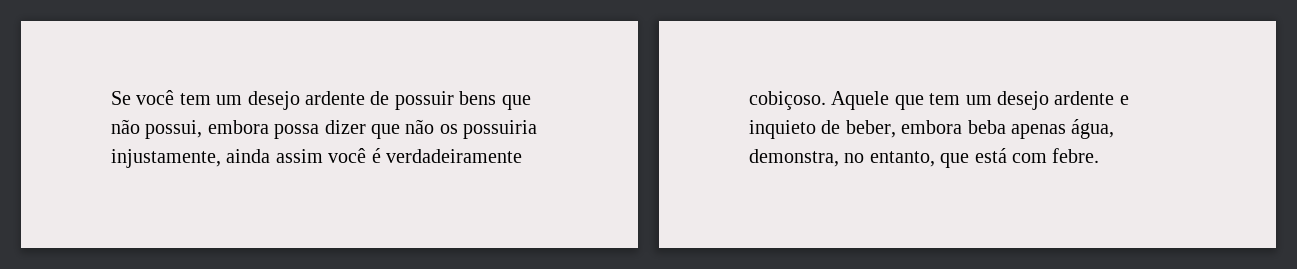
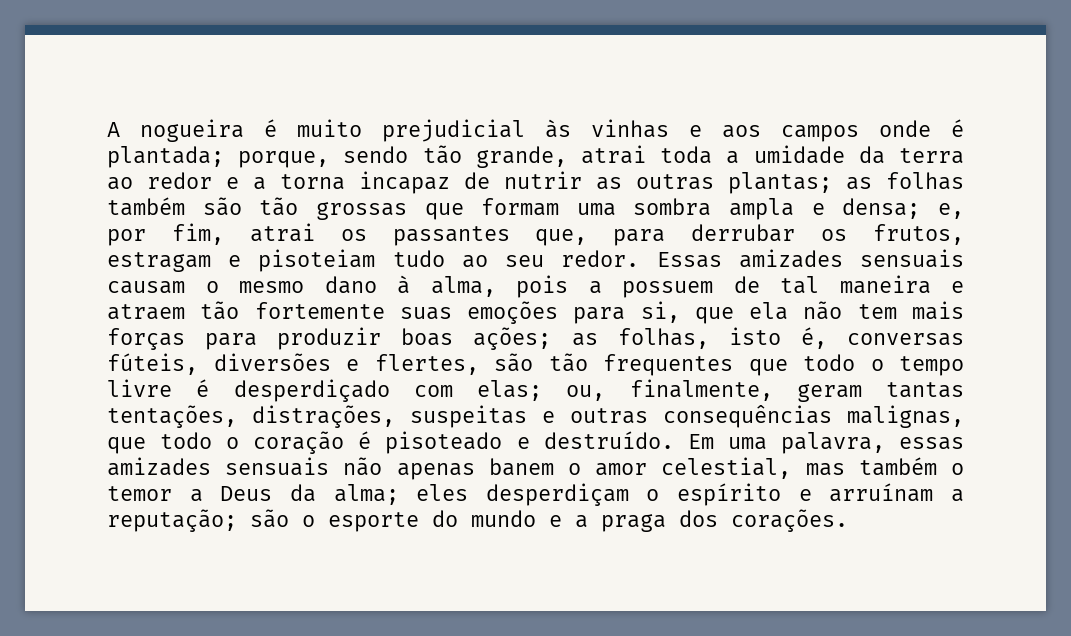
- Se você tem um desejo ardente de possuir bens que não possui, embora possa dizer que não os possuiria injustamente, ainda assim você é verdadeiramente cobiçoso. Aquele que tem um desejo ardente e inquieto de beber, embora beba apenas água, demonstra, no entanto, que está com febre.
+ A nogueira é muito prejudicial às vinhas e aos campos onde é plantada; porque, sendo tão grande, atrai toda a umidade da terra ao redor e a torna incapaz de nutrir as outras plantas; as folhas também são tão grossas que formam uma sombra ampla e densa; e, por fim, atrai os passantes que, para derrubar os frutos, estragam e pisoteiam tudo ao seu redor. Essas amizades sensuais causam o mesmo dano à alma, pois a possuem de tal maneira e atraem tão fortemente suas emoções para si, que ela não tem mais forças para produzir boas ações; as folhas, isto é, conversas fúteis, diversões e flertes, são tão frequentes que todo o tempo livre é desperdiçado com elas; ou, finalmente, geram tantas tentações, distrações, suspeitas e outras consequências malignas, que todo o coração é pisoteado e destruído. Em uma palavra, essas amizades sensuais não apenas banem o amor celestial, mas também o temor a Deus da alma; eles desperdiçam o espírito e arruínam a reputação; são o esporte do mundo e a praga dos corações.

